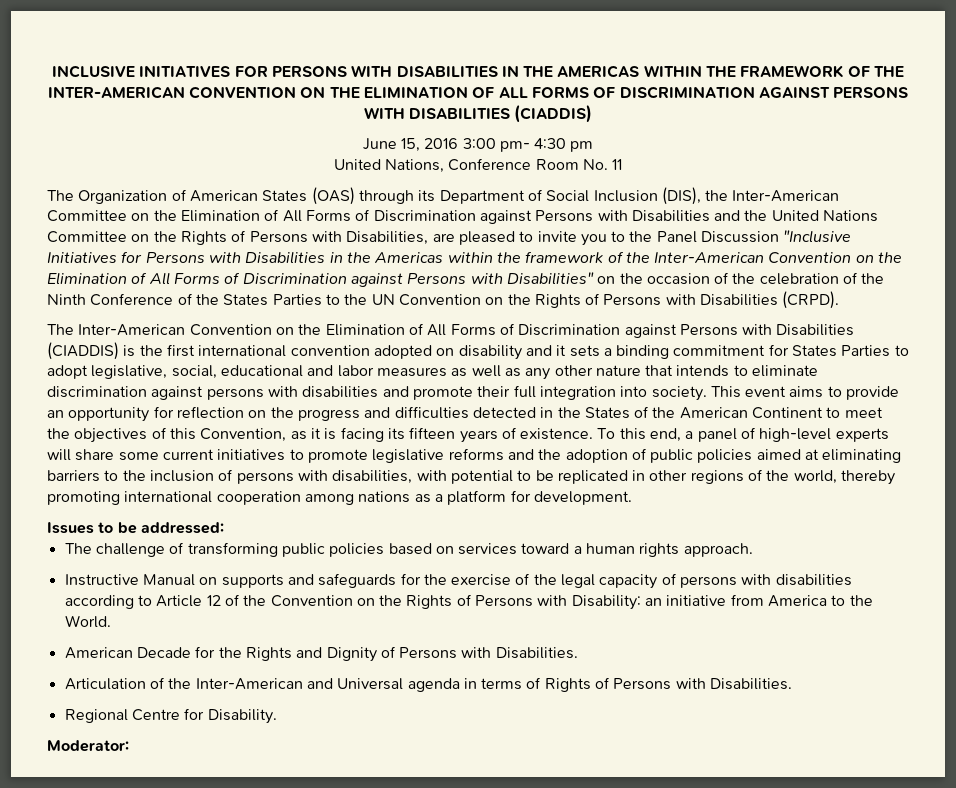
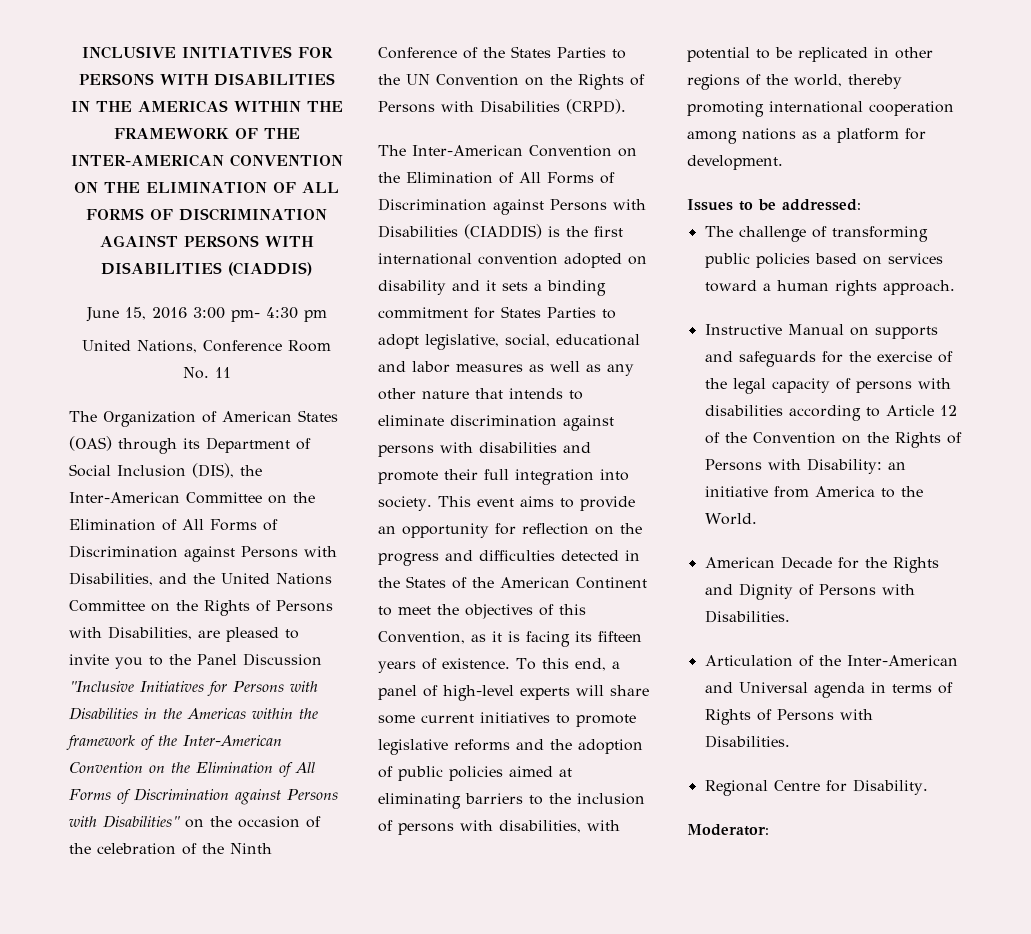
- The Organization of American States (OAS) through its Department of Social Inclusion (DIS), the Inter-American Committee on the Elimination of All Forms of Discrimination against Persons with Disabilities and the United Nations Committee on the Rights of Persons with Disabilities, are pleased to invite you to the Panel Discussion "Inclusive Initiatives for Persons with Disabilities in the Americas within the framework of the Inter-American Convention on the Elimination of All Forms of Discrimination against Persons with Disabilities" on the occasion of the celebration of the Ninth Conference of the States Parties to the UN Convention on the Rights of Persons with Disabilities (CRPD).
+ The Organization of American States (OAS) through its Department of Social Inclusion (DIS), the Inter-American Committee on the Elimination of All Forms of Discrimination against Persons with Disabilities, and the United Nations Committee on the Rights of Persons with Disabilities, are pleased to invite you to the Panel Discussion "Inclusive Initiatives for Persons with Disabilities in the Americas within the framework of the Inter-American Convention on the Elimination of All Forms of Discrimination against Persons with Disabilities" on the occasion of the celebration of the Ninth Conference of the States Parties to the UN Convention on the Rights of Persons with Disabilities (CRPD).

